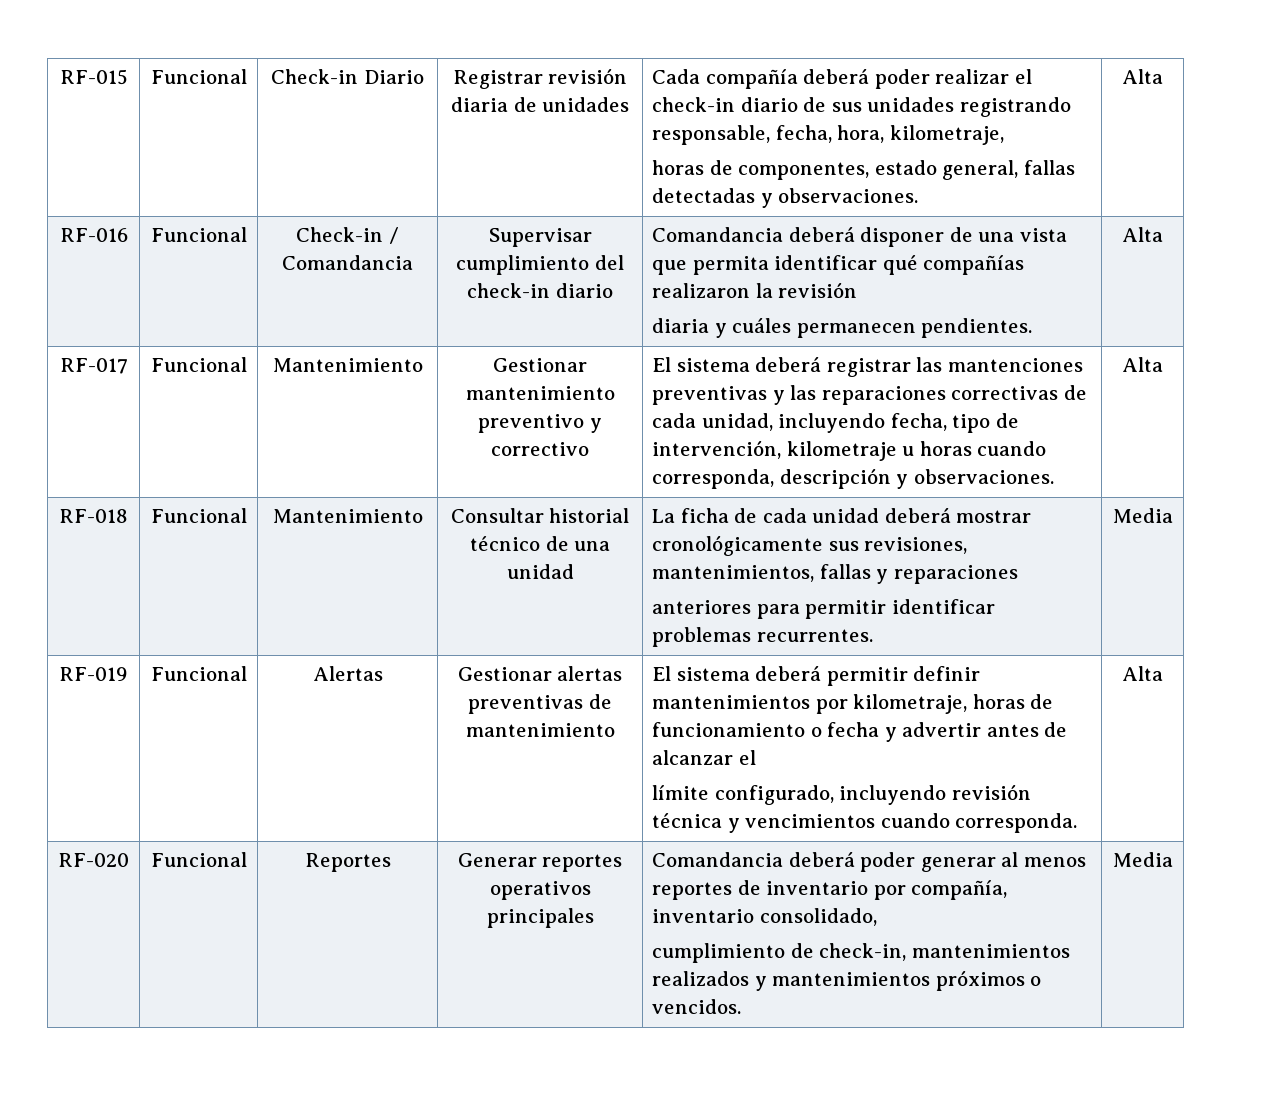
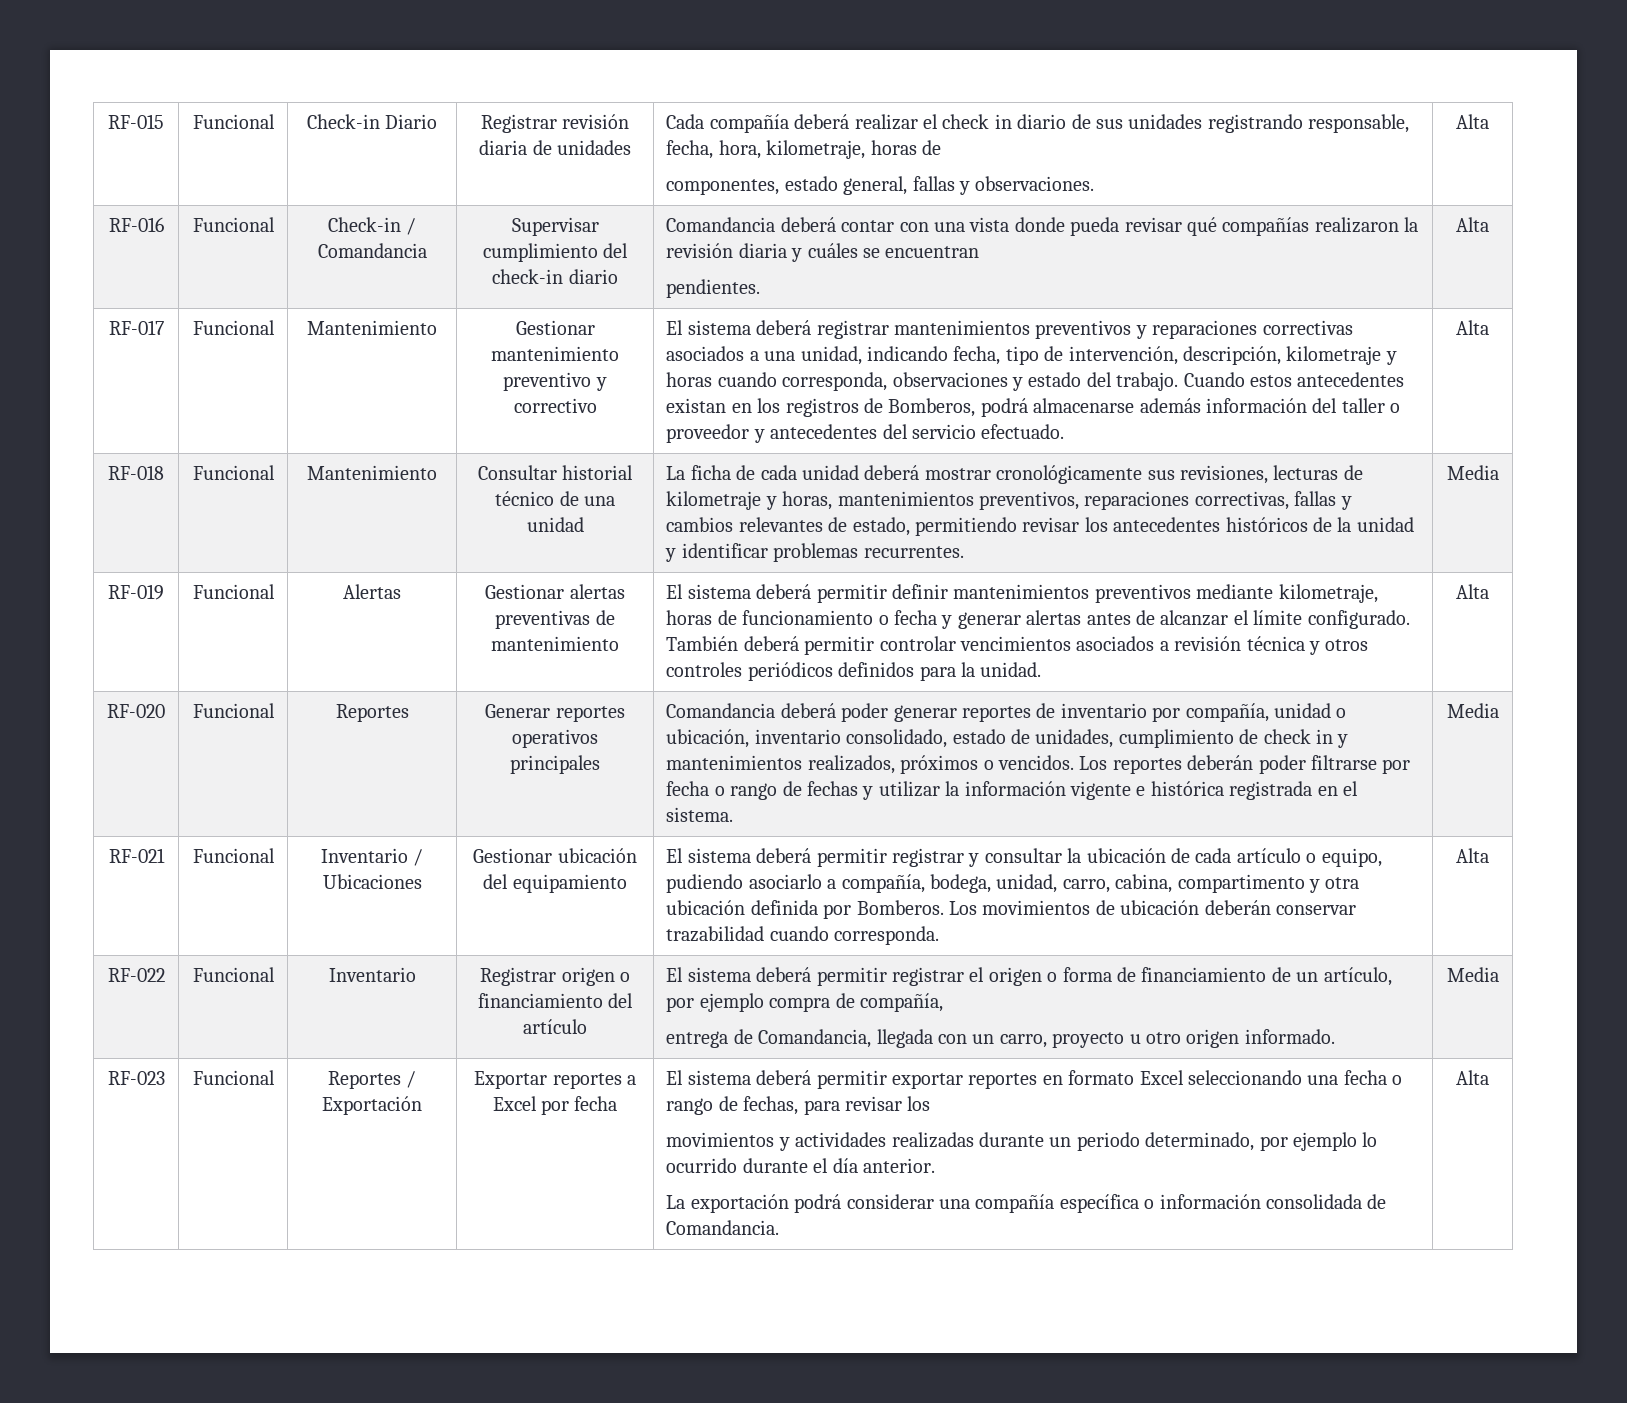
- RF-015 | Funcional | Check-in Diario | Registrar revisión diaria de unidades | Cada compañía deberá poder realizar el check-in diario de sus unidades registrando responsable, fecha, hora, kilometraje,
- horas de componentes, estado general, fallas detectadas y observaciones. | Alta
+ RF-015 | Funcional | Check-in Diario | Registrar revisión diaria de unidades | Cada compañía deberá realizar el check in diario de sus unidades registrando responsable, fecha, hora, kilometraje, horas de
+ componentes, estado general, fallas y observaciones. | Alta
- RF-016 | Funcional | Check-in / Comandancia | Supervisar cumplimiento del check-in diario | Comandancia deberá disponer de una vista que permita identificar qué compañías realizaron la revisión
- diaria y cuáles permanecen pendientes. | Alta
+ RF-016 | Funcional | Check-in / Comandancia | Supervisar cumplimiento del check-in diario | Comandancia deberá contar con una vista donde pueda revisar qué compañías realizaron la revisión diaria y cuáles se encuentran
+ pendientes. | Alta
- El sistema deberá registrar las mantenciones preventivas y las reparaciones correctivas de cada unidad, incluyendo fecha, tipo de intervención, kilometraje u horas cuando corresponda, descripción y observaciones.
+ El sistema deberá registrar mantenimientos preventivos y reparaciones correctivas asociados a una unidad, indicando fecha, tipo de intervención, descripción, kilometraje y horas cuando corresponda, observaciones y estado del trabajo. Cuando estos antecedentes existan en los registros de Bomberos, podrá almacenarse además información del taller o proveedor y antecedentes del servicio efectuado.
- La ficha de cada unidad deberá mostrar cronológicamente sus revisiones, mantenimientos, fallas y reparaciones
- anteriores para permitir identificar problemas recurrentes.
+ La ficha de cada unidad deberá mostrar cronológicamente sus revisiones, lecturas de kilometraje y horas, mantenimientos preventivos, reparaciones correctivas, fallas y cambios relevantes de estado, permitiendo revisar los antecedentes históricos de la unidad y identificar problemas recurrentes.
- El sistema deberá permitir definir mantenimientos por kilometraje, horas de funcionamiento o fecha y advertir antes de alcanzar el
- límite configurado, incluyendo revisión técnica y vencimientos cuando corresponda.
+ El sistema deberá permitir definir mantenimientos preventivos mediante kilometraje, horas de funcionamiento o fecha y generar alertas antes de alcanzar el límite configurado. También deberá permitir controlar vencimientos asociados a revisión técnica y otros controles periódicos definidos para la unidad.
- Comandancia deberá poder generar al menos reportes de inventario por compañía, inventario consolidado,
- cumplimiento de check-in, mantenimientos realizados y mantenimientos próximos o vencidos. | Media
+ Comandancia deberá poder generar reportes de inventario por compañía, unidad o ubicación, inventario consolidado, estado de unidades, cumplimiento de check in y mantenimientos realizados, próximos o vencidos. Los reportes deberán poder filtrarse por fecha o rango de fechas y utilizar la información vigente e histórica registrada en el sistema. | Media
+ RF-021 | Funcional | Inventario / Ubicaciones | Gestionar ubicación del equipamiento | El sistema deberá permitir registrar y consultar la ubicación de cada artículo o equipo, pudiendo asociarlo a compañía, bodega, unidad, carro, cabina, compartimento y otra ubicación definida por Bomberos. Los movimientos de ubicación deberán conservar trazabilidad cuando corresponda. | Alta
+ RF-022 | Funcional | Inventario | Registrar origen o financiamiento del artículo | El sistema deberá permitir registrar el origen o forma de financiamiento de un artículo, por ejemplo compra de compañía,
+ entrega de Comandancia, llegada con un carro, proyecto u otro origen informado. | Media
+ RF-023 | Funcional | Reportes / Exportación | Exportar reportes a Excel por fecha | El sistema deberá permitir exportar reportes en formato Excel seleccionando una fecha o rango de fechas, para revisar los
+ movimientos y actividades realizadas durante un periodo determinado, por ejemplo lo ocurrido durante el día anterior.
+ La exportación podrá considerar una compañía específica o información consolidada de Comandancia. | Alta

